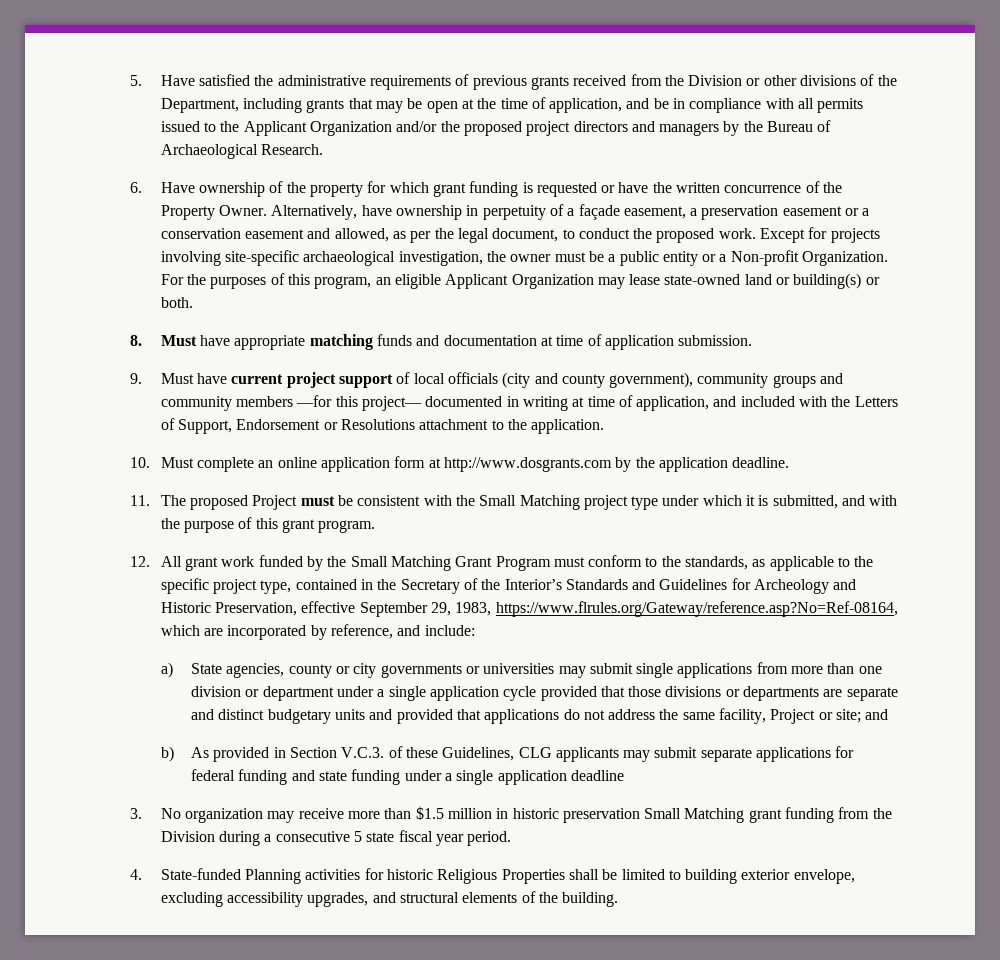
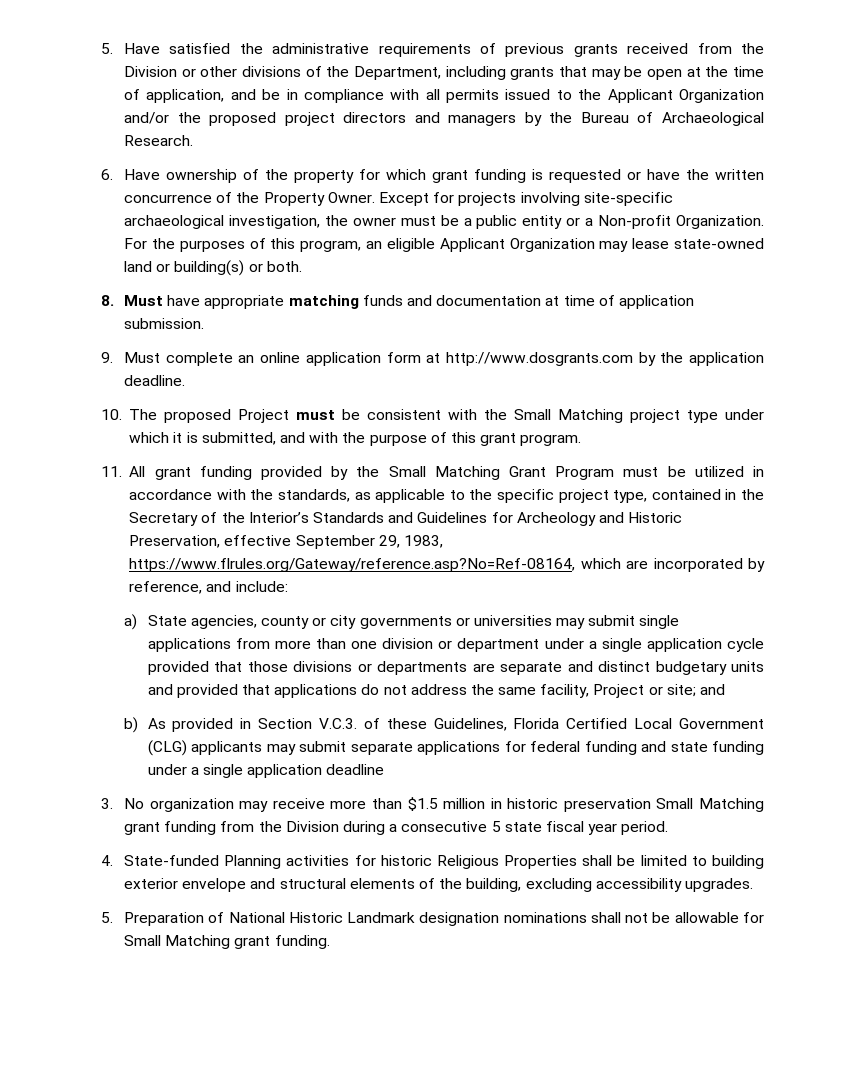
- Alternatively, have ownership in perpetuity of a façade easement, a preservation easement or a conservation easement and allowed, as per the legal document, to conduct the proposed work.
- 9. Must have current project support of local officials (city and county government), community groups and community members —for this project— documented in writing at time of application, and included with the Letters of Support, Endorsement or Resolutions attachment to the application.
- 10. Must complete an online application form at http://www.dosgrants.com by the application deadline.
+ 9. Must complete an online application form at http://www.dosgrants.com by the application deadline.
- 11. The proposed Project must be consistent with the Small Matching project type under which it is submitted, and with the purpose of this grant program.
+ 10. The proposed Project must be consistent with the Small Matching project type under which it is submitted, and with the purpose of this grant program.
- 12. All grant work funded by the Small Matching Grant Program must conform to the standards, as applicable to the specific project type, contained in the Secretary of the Interior’s Standards and Guidelines for Archeology and Historic Preservation, effective September 29, 1983, https://www.flrules.org/Gateway/reference.asp?No=Ref-08164, which are incorporated by reference, and include:
+ 11. All grant funding provided by the Small Matching Grant Program must be utilized in accordance with the standards, as applicable to the specific project type, contained in the Secretary of the Interior’s Standards and Guidelines for Archeology and Historic Preservation, effective September 29, 1983, https://www.flrules.org/Gateway/reference.asp?No=Ref-08164, which are incorporated by reference, and include:
- b) As provided in Section V.C.3. of these Guidelines, CLG applicants may submit separate applications for federal funding and state funding under a single application deadline
+ b) As provided in Section V.C.3. of these Guidelines, Florida Certified Local Government (CLG) applicants may submit separate applications for federal funding and state funding under a single application deadline
- 4. State-funded Planning activities for historic Religious Properties shall be limited to building exterior envelope, excluding accessibility upgrades, and structural elements of the building.
+ 4. State-funded Planning activities for historic Religious Properties shall be limited to building exterior envelope and structural elements of the building, excluding accessibility upgrades.
+ 5. Preparation of National Historic Landmark designation nominations shall not be allowable for Small Matching grant funding.

